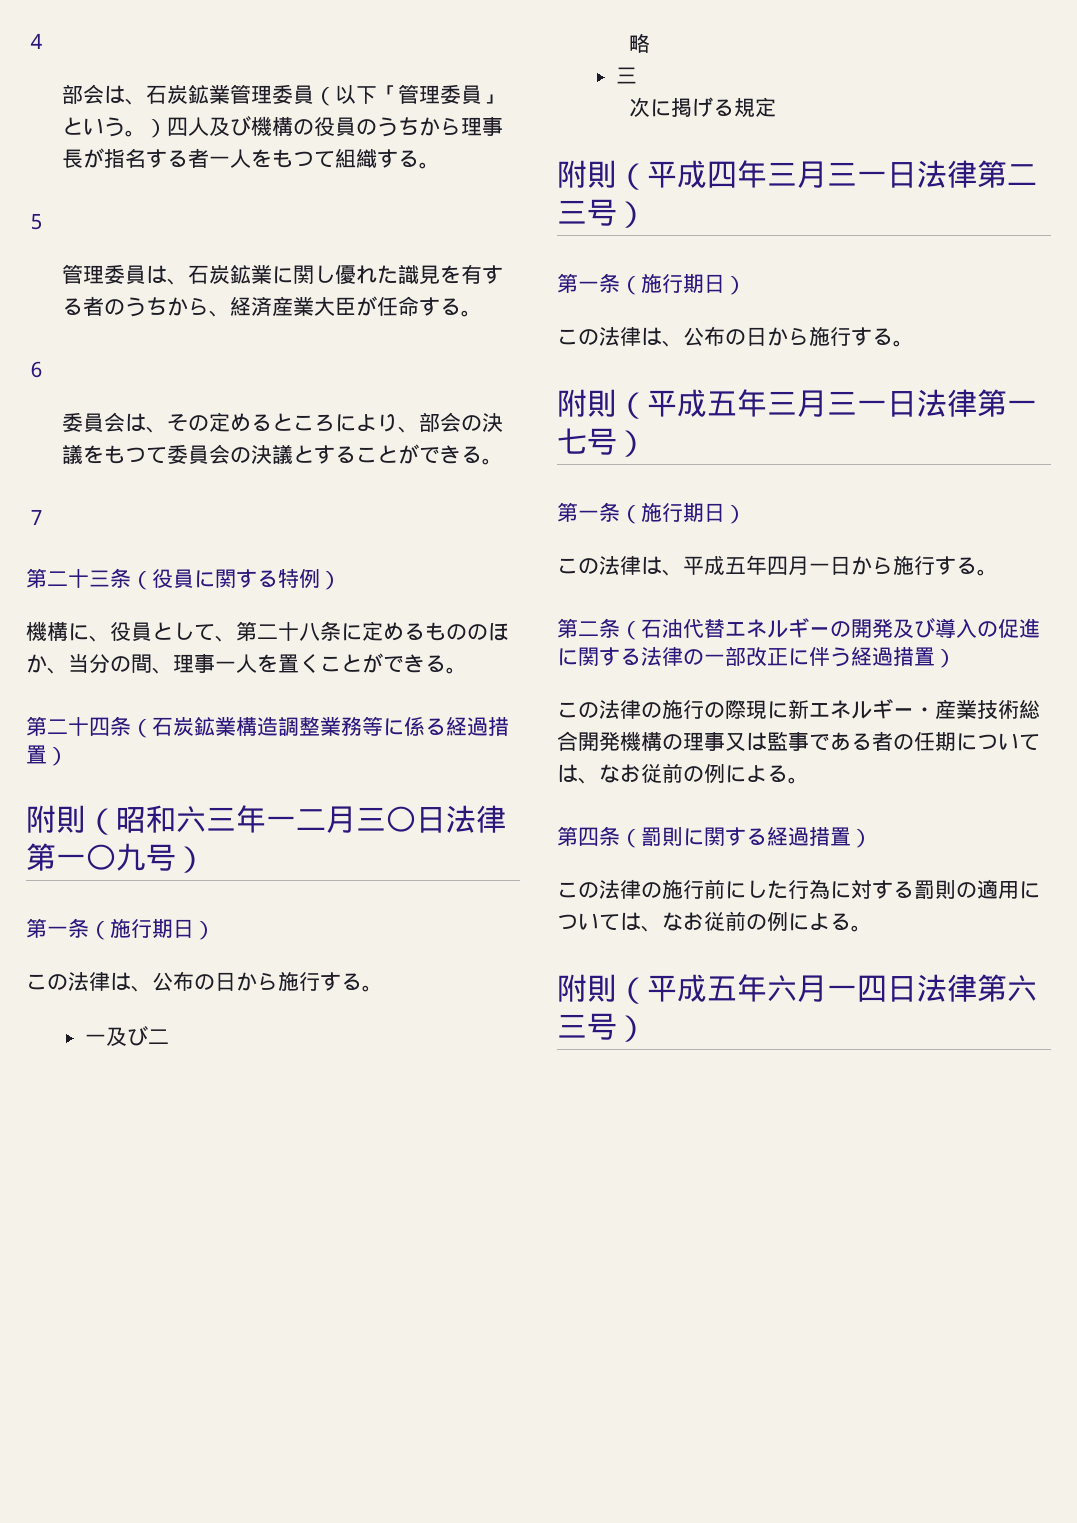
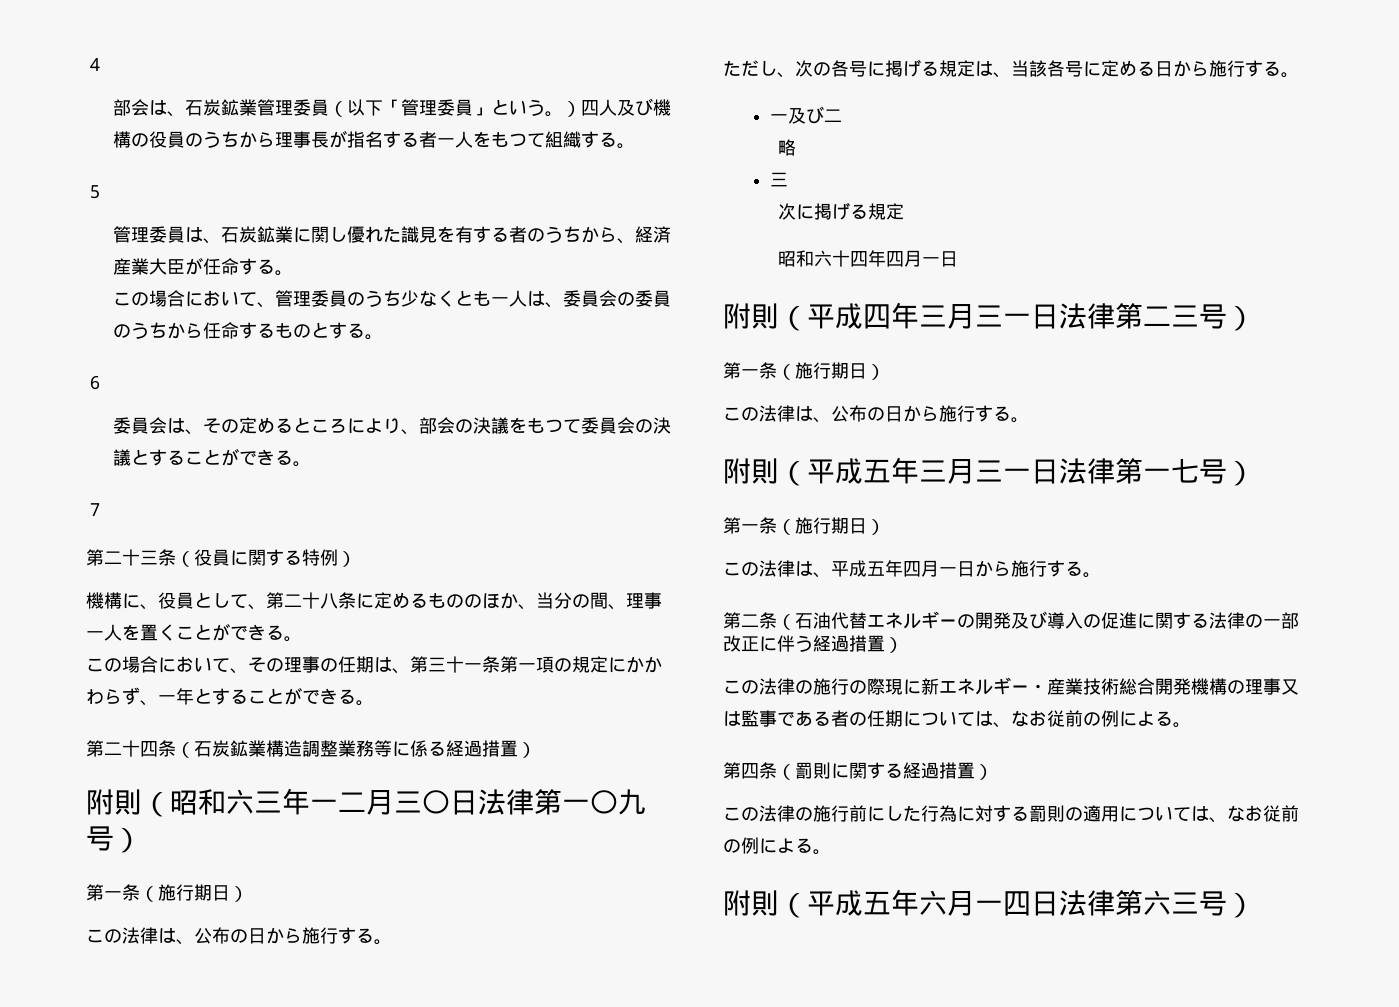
+ この場合において、管理委員のうち少なくとも一人は、委員会の委員のうちから任命するものとする。
+ この場合において、その理事の任期は、第三十一条第一項の規定にかかわらず、一年とすることができる。
+ ただし、次の各号に掲げる規定は、当該各号に定める日から施行する。
+ 昭和六十四年四月一日

